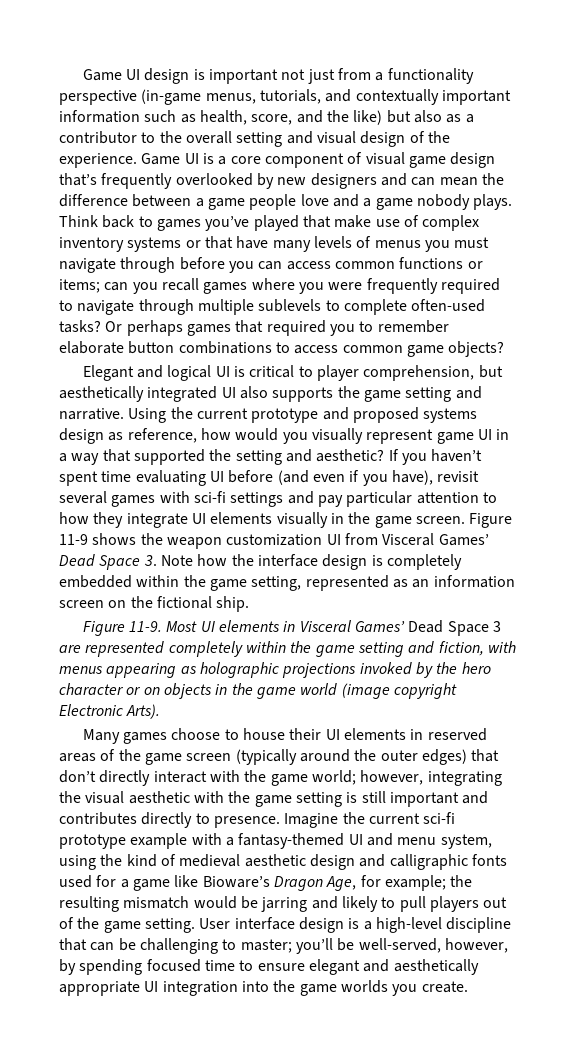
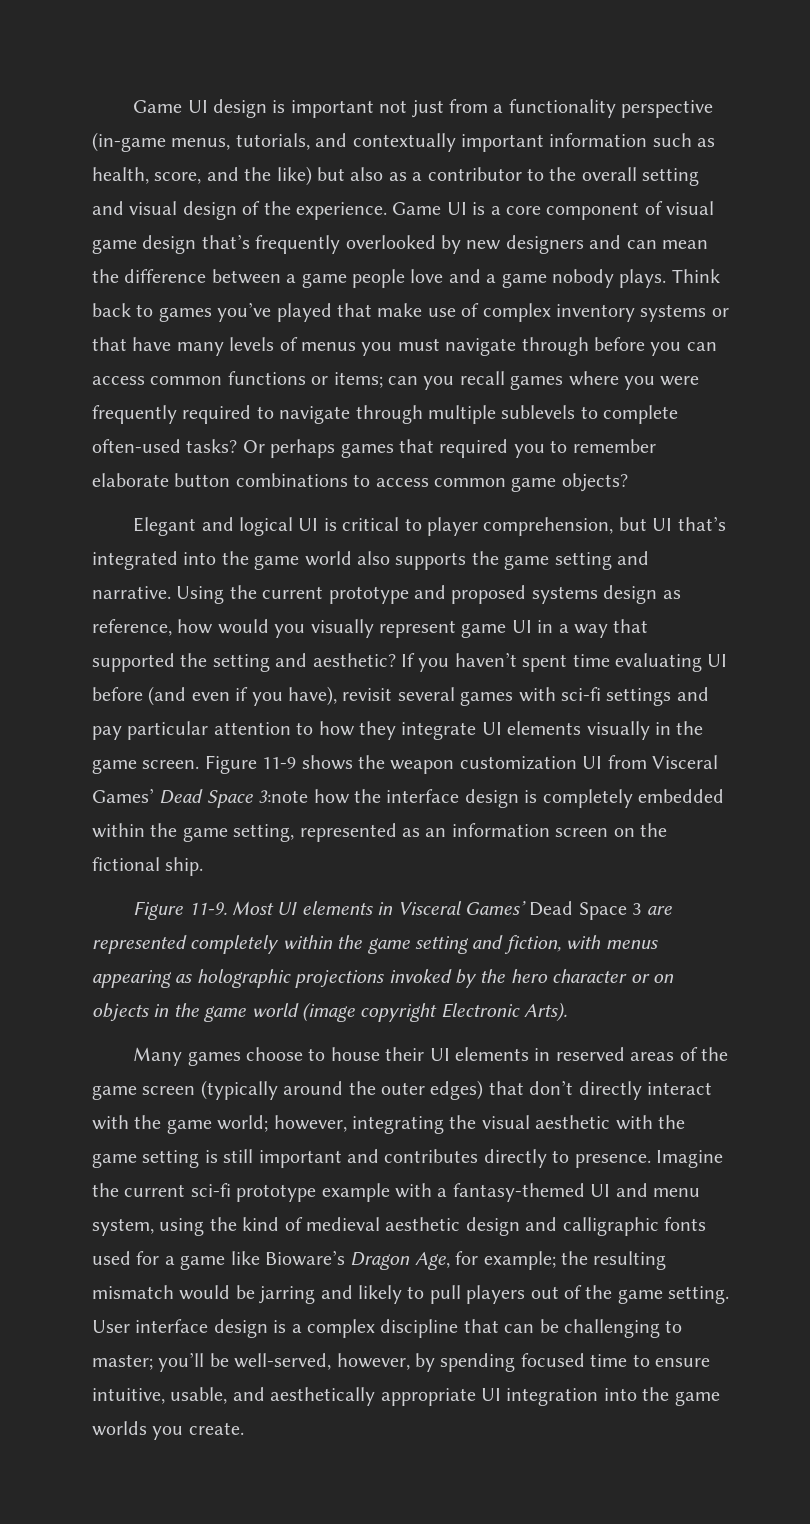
- Elegant and logical UI is critical to player comprehension, but aesthetically integrated UI also supports the game setting and narrative.
+ Elegant and logical UI is critical to player comprehension, but UI that’s integrated into the game world also supports the game setting and narrative.
- Figure 11-9 shows the weapon customization UI from Visceral Games’ Dead Space 3. Note how the interface design is completely embedded within the game setting, represented as an information screen on the fictional ship.
+ Figure 11-9 shows the weapon customization UI from Visceral Games’ Dead Space 3:note how the interface design is completely embedded within the game setting, represented as an information screen on the fictional ship.
- User interface design is a high-level discipline that can be challenging to master; you’ll be well-served, however, by spending focused time to ensure elegant and aesthetically appropriate UI integration into the game worlds you create.
+ User interface design is a complex discipline that can be challenging to master; you’ll be well-served, however, by spending focused time to ensure intuitive, usable, and aesthetically appropriate UI integration into the game worlds you create.

